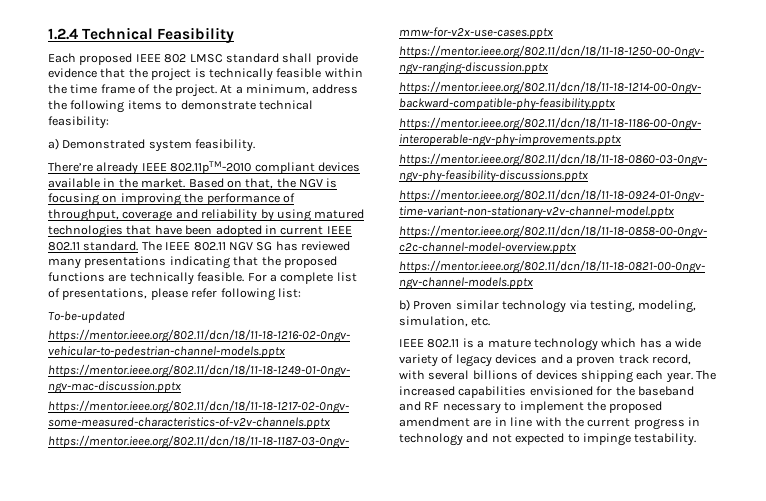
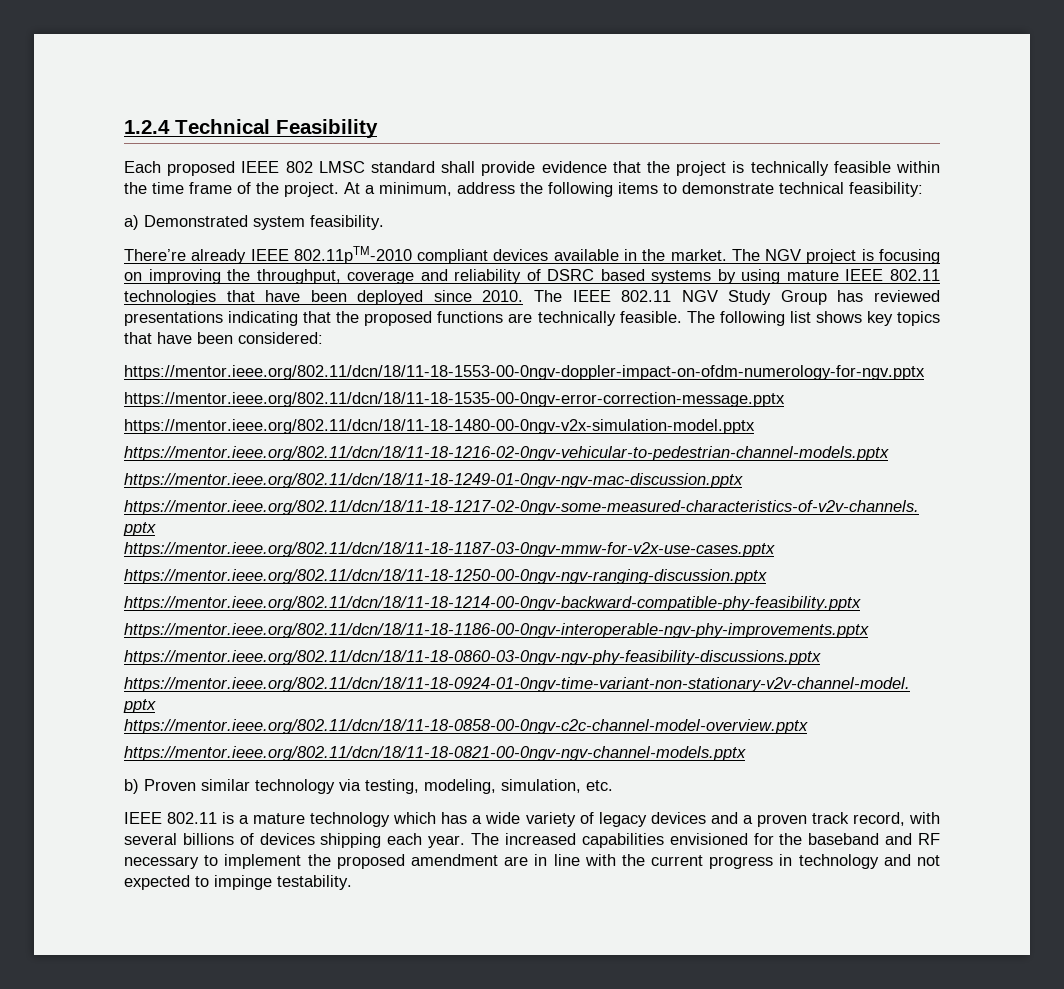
- Based on that, the NGV is focusing on improving the performance of throughput, coverage and reliability by using matured technologies that have been adopted in current IEEE 802.11 standard.
+ The NGV project is focusing on improving the throughput, coverage and reliability of DSRC based systems by using mature IEEE 802.11 technologies that have been deployed since 2010.
- The IEEE 802.11 NGV SG has reviewed many presentations indicating that the proposed functions are technically feasible.
+ The IEEE 802.11 NGV Study Group has reviewed presentations indicating that the proposed functions are technically feasible.
- For a complete list of presentations, please refer following list:
- To-be-updated
+ The following list shows key topics that have been considered:
+ https://mentor.ieee.org/802.11/dcn/18/11-18-1553-00-0ngv-doppler-impact-on-ofdm-numerology-for-ngv.pptx
+ https://mentor.ieee.org/802.11/dcn/18/11-18-1535-00-0ngv-error-correction-message.pptx
+ https://mentor.ieee.org/802.11/dcn/18/11-18-1480-00-0ngv-v2x-simulation-model.pptx

